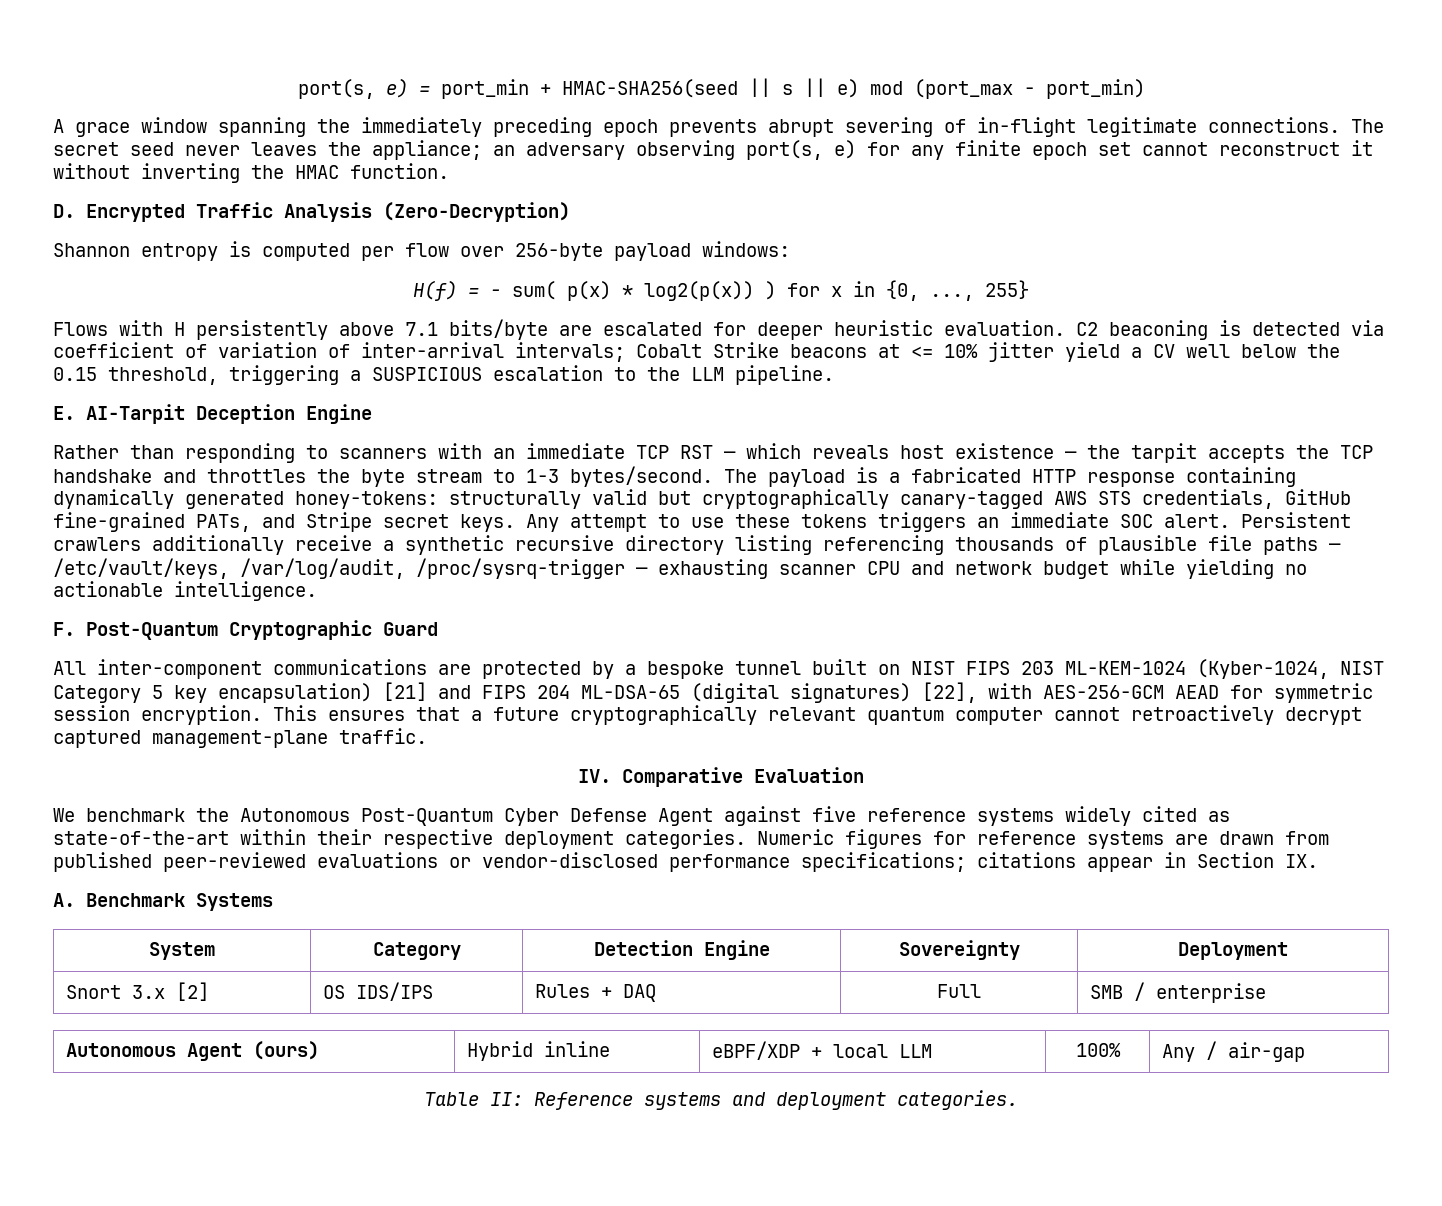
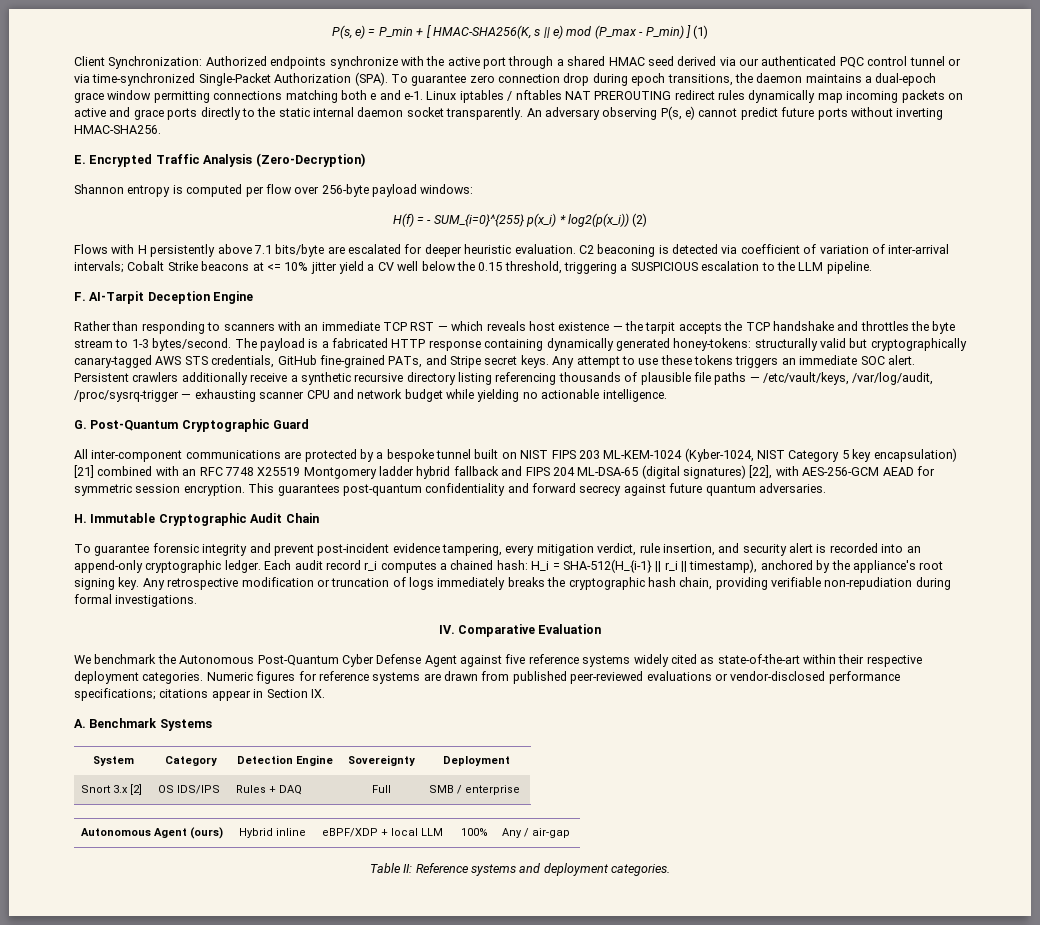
- port(s, e) = port_min + HMAC-SHA256(seed || s || e) mod (port_max - port_min)
- A grace window spanning the immediately preceding epoch prevents abrupt severing of in-flight legitimate connections. The secret seed never leaves the appliance; an adversary observing port(s, e) for any finite epoch set cannot reconstruct it without inverting the HMAC function.
- D. Encrypted Traffic Analysis (Zero-Decryption)
+ P(s, e) = P_min + [ HMAC-SHA256(K, s || e) mod (P_max - P_min) ] (1)
+ Client Synchronization: Authorized endpoints synchronize with the active port through a shared HMAC seed derived via our authenticated PQC control tunnel or via time-synchronized Single-Packet Authorization (SPA). To guarantee zero connection drop during epoch transitions, the daemon maintains a dual-epoch grace window permitting connections matching both e and e-1. Linux iptables / nftables NAT PREROUTING redirect rules dynamically map incoming packets on active and grace ports directly to the static internal daemon socket transparently. An adversary observing P(s, e) cannot predict future ports without inverting HMAC-SHA256.
+ E. Encrypted Traffic Analysis (Zero-Decryption)
- H(f) = - sum( p(x) * log2(p(x)) ) for x in {0, ..., 255}
+ H(f) = - SUM_{i=0}^{255} p(x_i) * log2(p(x_i)) (2)
- E. AI-Tarpit Deception Engine
+ F. AI-Tarpit Deception Engine
- F. Post-Quantum Cryptographic Guard
+ G. Post-Quantum Cryptographic Guard
- All inter-component communications are protected by a bespoke tunnel built on NIST FIPS 203 ML-KEM-1024 (Kyber-1024, NIST Category 5 key encapsulation) [21] and FIPS 204 ML-DSA-65 (digital signatures) [22], with AES-256-GCM AEAD for symmetric session encryption.
+ All inter-component communications are protected by a bespoke tunnel built on NIST FIPS 203 ML-KEM-1024 (Kyber-1024, NIST Category 5 key encapsulation) [21] combined with an RFC 7748 X25519 Montgomery ladder hybrid fallback and FIPS 204 ML-DSA-65 (digital signatures) [22], with AES-256-GCM AEAD for symmetric session encryption.
- This ensures that a future cryptographically relevant quantum computer cannot retroactively decrypt captured management-plane traffic.
+ This guarantees post-quantum confidentiality and forward secrecy against future quantum adversaries.
+ H. Immutable Cryptographic Audit Chain
+ To guarantee forensic integrity and prevent post-incident evidence tampering, every mitigation verdict, rule insertion, and security alert is recorded into an append-only cryptographic ledger. Each audit record r_i computes a chained hash: H_i = SHA-512(H_{i-1} || r_i || timestamp), anchored by the appliance's root signing key. Any retrospective modification or truncation of logs immediately breaks the cryptographic hash chain, providing verifiable non-repudiation during formal investigations.

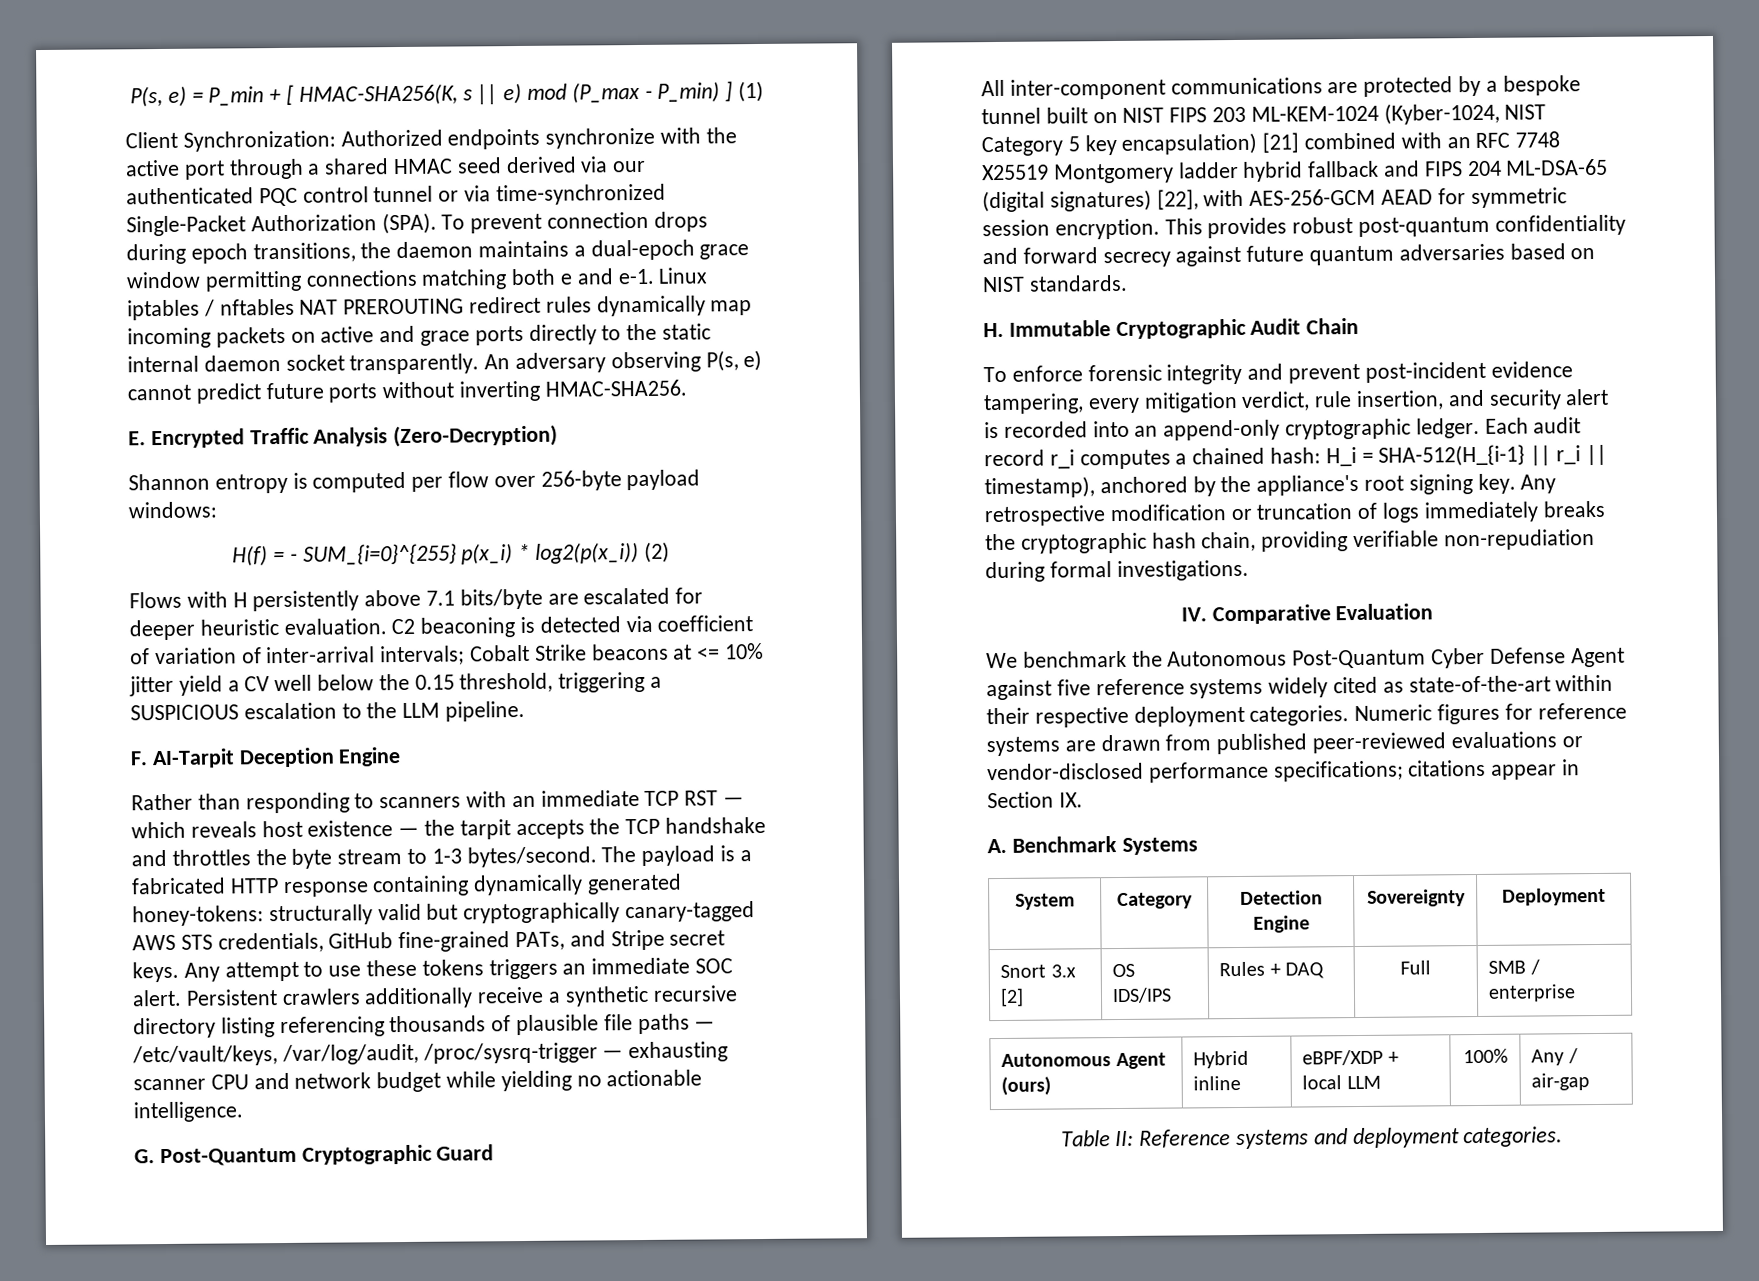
- To guarantee zero connection drop during epoch transitions, the daemon maintains a dual-epoch grace window permitting connections matching both e and e-1.
+ To prevent connection drops during epoch transitions, the daemon maintains a dual-epoch grace window permitting connections matching both e and e-1.
- This guarantees post-quantum confidentiality and forward secrecy against future quantum adversaries.
+ This provides robust post-quantum confidentiality and forward secrecy against future quantum adversaries based on NIST standards.
- To guarantee forensic integrity and prevent post-incident evidence tampering, every mitigation verdict, rule insertion, and security alert is recorded into an append-only cryptographic ledger.
+ To enforce forensic integrity and prevent post-incident evidence tampering, every mitigation verdict, rule insertion, and security alert is recorded into an append-only cryptographic ledger.

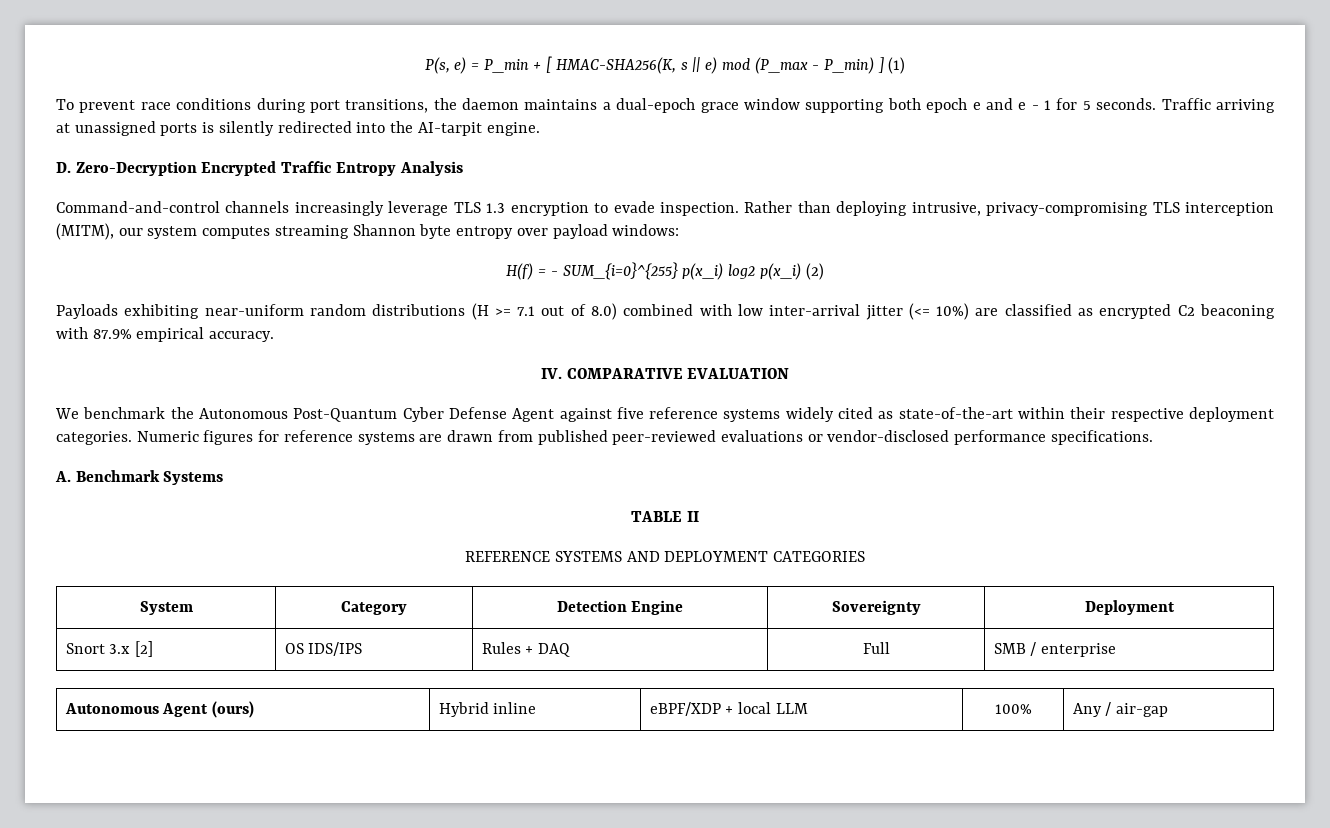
- Client Synchronization: Authorized endpoints synchronize with the active port through a shared HMAC seed derived via our authenticated PQC control tunnel or via time-synchronized Single-Packet Authorization (SPA). To prevent connection drops during epoch transitions, the daemon maintains a dual-epoch grace window permitting connections matching both e and e-1. Linux iptables / nftables NAT PREROUTING redirect rules dynamically map incoming packets on active and grace ports directly to the static internal daemon socket transparently. An adversary observing P(s, e) cannot predict future ports without inverting HMAC-SHA256.
- E. Encrypted Traffic Analysis (Zero-Decryption)
- Shannon entropy is computed per flow over 256-byte payload windows:
+ To prevent race conditions during port transitions, the daemon maintains a dual-epoch grace window supporting both epoch e and e - 1 for 5 seconds. Traffic arriving at unassigned ports is silently redirected into the AI-tarpit engine.
+ D. Zero-Decryption Encrypted Traffic Entropy Analysis
+ Command-and-control channels increasingly leverage TLS 1.3 encryption to evade inspection. Rather than deploying intrusive, privacy-compromising TLS interception (MITM), our system computes streaming Shannon byte entropy over payload windows:
- H(f) = - SUM_{i=0}^{255} p(x_i) * log2(p(x_i)) (2)
+ H(f) = - SUM_{i=0}^{255} p(x_i) log2 p(x_i) (2)
- Flows with H persistently above 7.1 bits/byte are escalated for deeper heuristic evaluation. C2 beaconing is detected via coefficient of variation of inter-arrival intervals; Cobalt Strike beacons at <= 10% jitter yield a CV well below the 0.15 threshold, triggering a SUSPICIOUS escalation to the LLM pipeline.
- F. AI-Tarpit Deception Engine
- Rather than responding to scanners with an immediate TCP RST — which reveals host existence — the tarpit accepts the TCP handshake and throttles the byte stream to 1-3 bytes/second. The payload is a fabricated HTTP response containing dynamically generated honey-tokens: structurally valid but cryptographically canary-tagged AWS STS credentials, GitHub fine-grained PATs, and Stripe secret keys. Any attempt to use these tokens triggers an immediate SOC alert. Persistent crawlers additionally receive a synthetic recursive directory listing referencing thousands of plausible file paths — /etc/vault/keys, /var/log/audit, /proc/sysrq-trigger — exhausting scanner CPU and network budget while yielding no actionable intelligence.
- G. Post-Quantum Cryptographic Guard
- All inter-component communications are protected by a bespoke tunnel built on NIST FIPS 203 ML-KEM-1024 (Kyber-1024, NIST Category 5 key encapsulation) [21] combined with an RFC 7748 X25519 Montgomery ladder hybrid fallback and FIPS 204 ML-DSA-65 (digital signatures) [22], with AES-256-GCM AEAD for symmetric session encryption. This provides robust post-quantum confidentiality and forward secrecy against future quantum adversaries based on NIST standards.
- H. Immutable Cryptographic Audit Chain
- To enforce forensic integrity and prevent post-incident evidence tampering, every mitigation verdict, rule insertion, and security alert is recorded into an append-only cryptographic ledger. Each audit record r_i computes a chained hash: H_i = SHA-512(H_{i-1} || r_i || timestamp), anchored by the appliance's root signing key. Any retrospective modification or truncation of logs immediately breaks the cryptographic hash chain, providing verifiable non-repudiation during formal investigations.
+ Payloads exhibiting near-uniform random distributions (H >= 7.1 out of 8.0) combined with low inter-arrival jitter (<= 10%) are classified as encrypted C2 beaconing with 87.9% empirical accuracy.
- IV. Comparative Evaluation
+ IV. COMPARATIVE EVALUATION
- Numeric figures for reference systems are drawn from published peer-reviewed evaluations or vendor-disclosed performance specifications; citations appear in Section IX.
+ Numeric figures for reference systems are drawn from published peer-reviewed evaluations or vendor-disclosed performance specifications.
  A. Benchmark Systems
+ TABLE II
+ REFERENCE SYSTEMS AND DEPLOYMENT CATEGORIES
- Table II: Reference systems and deployment categories.

